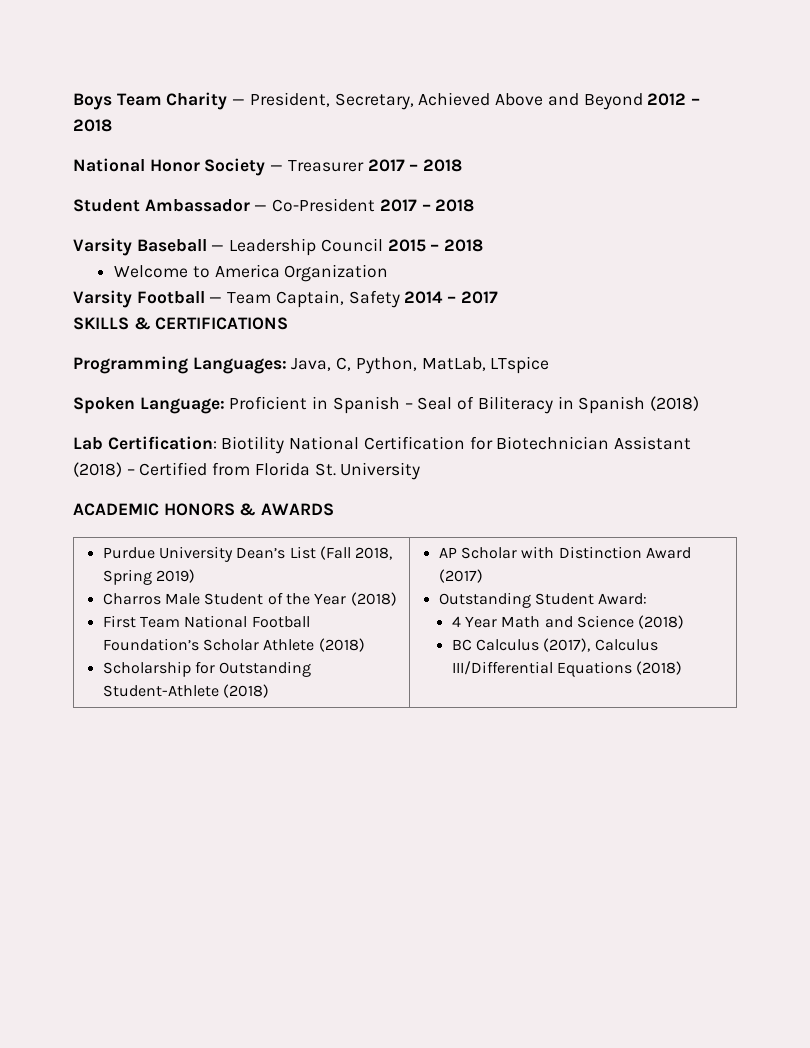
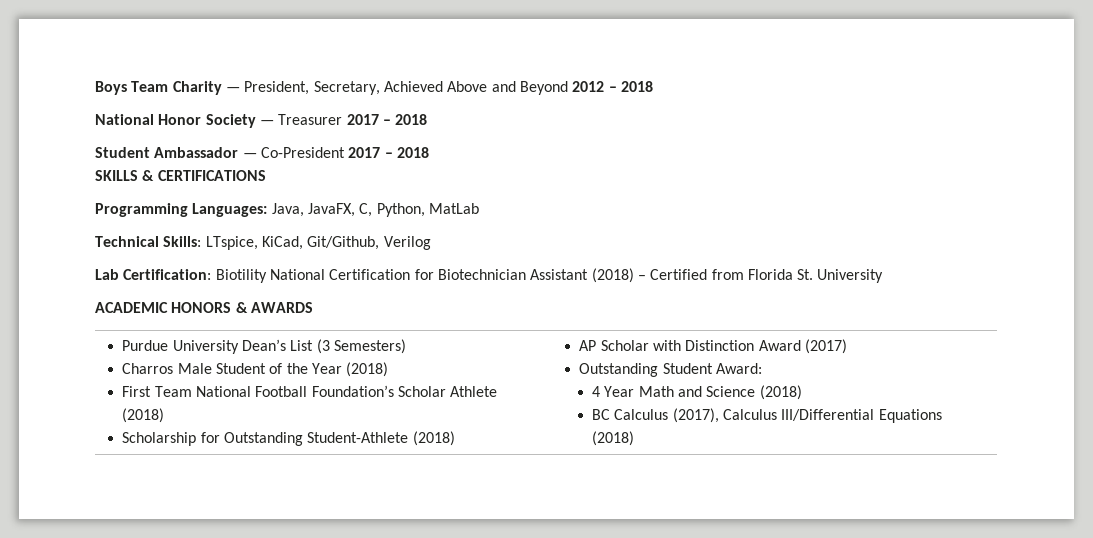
- Varsity Baseball — Leadership Council 2015 – 2018
- Welcome to America Organization
- Varsity Football — Team Captain, Safety 2014 – 2017
- Programming Languages: Java, C, Python, MatLab, LTspice
- Spoken Language: Proficient in Spanish – Seal of Biliteracy in Spanish (2018)
+ Programming Languages: Java, JavaFX, C, Python, MatLab
+ Technical Skills: LTspice, KiCad, Git/Github, Verilog
- Purdue University Dean’s List (Fall 2018, Spring 2019)
+ Purdue University Dean’s List (3 Semesters)

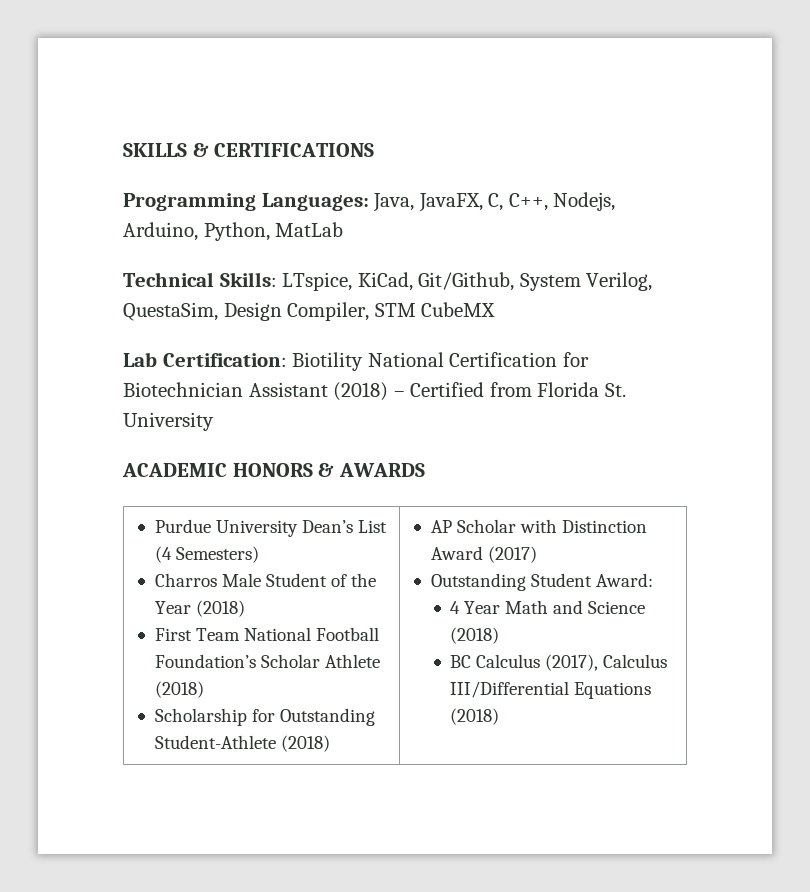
- Boys Team Charity — President, Secretary, Achieved Above and Beyond 2012 – 2018
- National Honor Society — Treasurer 2017 – 2018
- Student Ambassador — Co-President 2017 – 2018
- Programming Languages: Java, JavaFX, C, Python, MatLab
+ Programming Languages: Java, JavaFX, C, C++, Nodejs, Arduino, Python, MatLab
- Technical Skills: LTspice, KiCad, Git/Github, Verilog
+ Technical Skills: LTspice, KiCad, Git/Github, System Verilog, QuestaSim, Design Compiler, STM CubeMX
- Purdue University Dean’s List (3 Semesters)
+ Purdue University Dean’s List (4 Semesters)

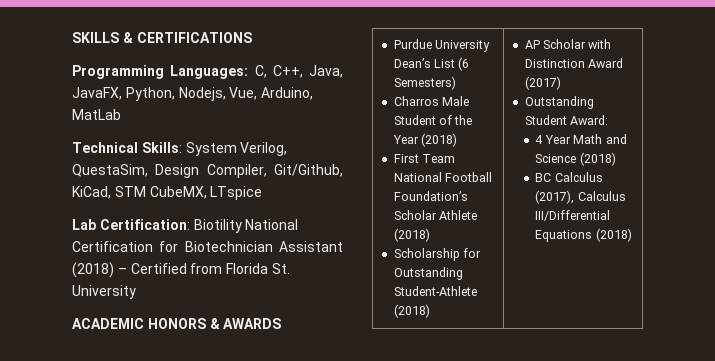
- Programming Languages: Java, JavaFX, C, C++, Nodejs, Arduino, Python, MatLab
+ Programming Languages: C, C++, Java, JavaFX, Python, Nodejs, Vue, Arduino, MatLab
- Technical Skills: LTspice, KiCad, Git/Github, System Verilog, QuestaSim, Design Compiler, STM CubeMX
+ Technical Skills: System Verilog, QuestaSim, Design Compiler, Git/Github, KiCad, STM CubeMX, LTspice
- Purdue University Dean’s List (4 Semesters)
+ Purdue University Dean’s List (6 Semesters)

